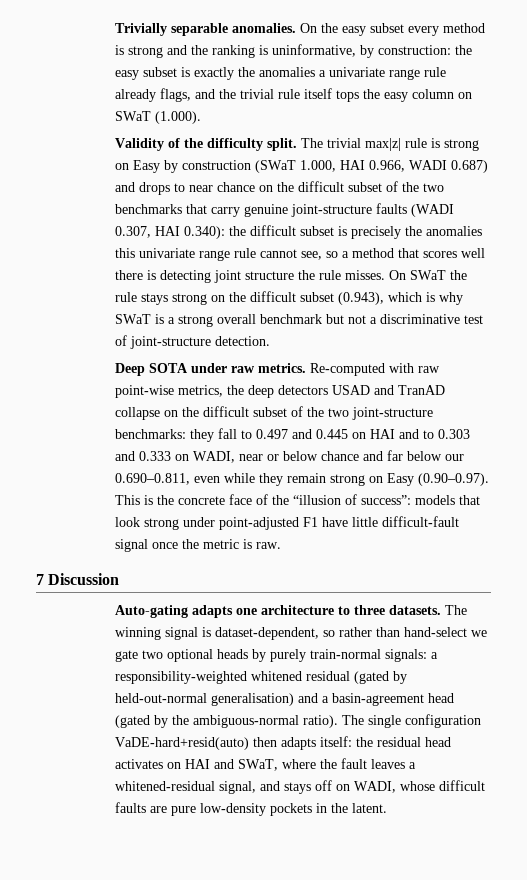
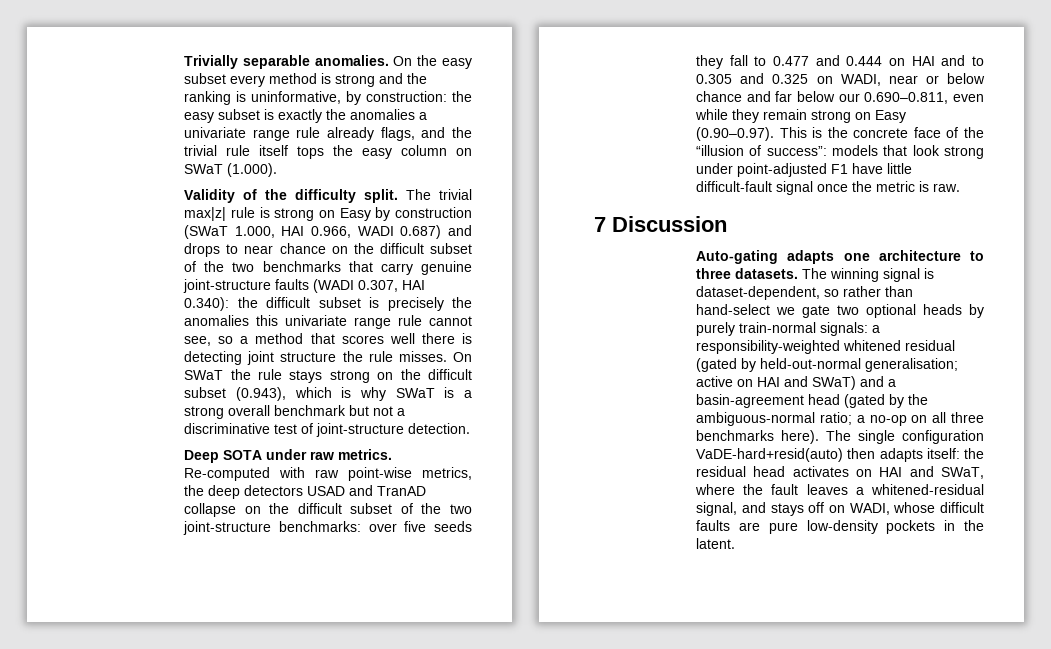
- they fall to 0.497 and 0.445 on HAI and to 0.303 and 0.333 on WADI, near or below chance and far below our 0.690–0.811, even while they remain strong on Easy (0.90–0.97). This is the concrete face of the “illusion of success”:
+ over five seeds they fall to 0.477 and 0.444 on HAI and to 0.305 and 0.325 on WADI, near or below chance and far below our 0.690–0.811, even while they remain strong on Easy (0.90–0.97). This is the concrete face of the “illusion of success”:
- The winning signal is dataset-dependent, so rather than hand-select we gate two optional heads by purely train-normal signals: a responsibility-weighted whitened residual (gated by held-out-normal generalisation) and a basin-agreement head (gated by the ambiguous-normal ratio).
+ The winning signal is dataset-dependent, so rather than hand-select we gate two optional heads by purely train-normal signals: a responsibility-weighted whitened residual (gated by held-out-normal generalisation; active on HAI and SWaT) and a basin-agreement head (gated by the ambiguous-normal ratio; a no-op on all three benchmarks here).

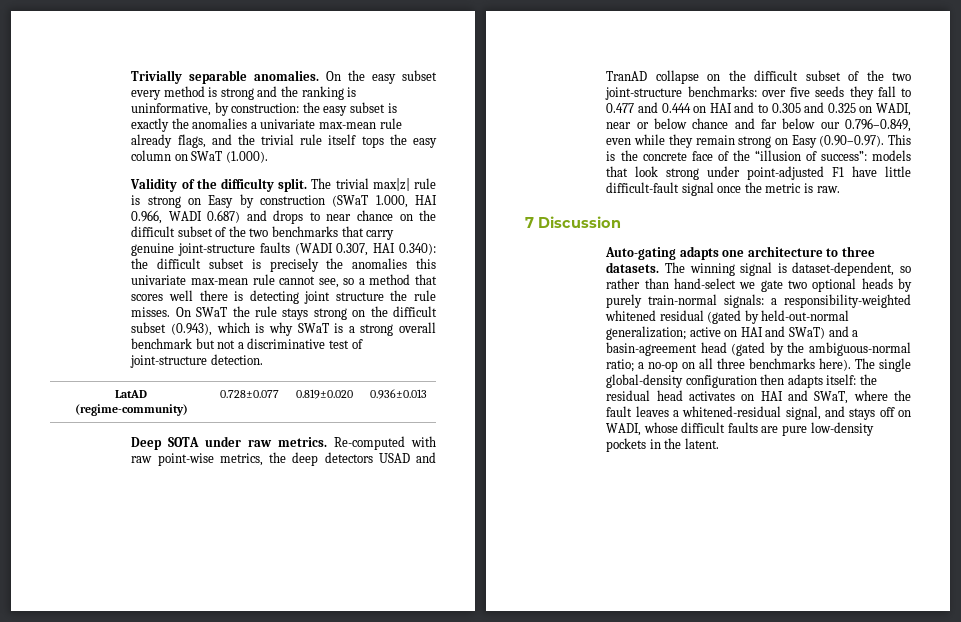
- On the easy subset every method is strong and the ranking is uninformative, by construction: the easy subset is exactly the anomalies a univariate range rule already flags, and the trivial rule itself tops the easy column on SWaT (1.000).
+ On the easy subset every method is strong and the ranking is uninformative, by construction: the easy subset is exactly the anomalies a univariate max-mean rule already flags, and the trivial rule itself tops the easy column on SWaT (1.000).
- the difficult subset is precisely the anomalies this univariate range rule cannot see, so a method that scores well there is detecting joint structure the rule misses.
+ the difficult subset is precisely the anomalies this univariate max-mean rule cannot see, so a method that scores well there is detecting joint structure the rule misses.
+ LatAD (regime-community) | 0.728±0.077 | 0.819±0.020 | 0.936±0.013
- over five seeds they fall to 0.477 and 0.444 on HAI and to 0.305 and 0.325 on WADI, near or below chance and far below our 0.690–0.811, even while they remain strong on Easy (0.90–0.97). This is the concrete face of the “illusion of success”:
+ over five seeds they fall to 0.477 and 0.444 on HAI and to 0.305 and 0.325 on WADI, near or below chance and far below our 0.796–0.849, even while they remain strong on Easy (0.90–0.97). This is the concrete face of the “illusion of success”:
- The winning signal is dataset-dependent, so rather than hand-select we gate two optional heads by purely train-normal signals: a responsibility-weighted whitened residual (gated by held-out-normal generalisation; active on HAI and SWaT) and a basin-agreement head (gated by the ambiguous-normal ratio; a no-op on all three benchmarks here).
+ The winning signal is dataset-dependent, so rather than hand-select we gate two optional heads by purely train-normal signals: a responsibility-weighted whitened residual (gated by held-out-normal generalization; active on HAI and SWaT) and a basin-agreement head (gated by the ambiguous-normal ratio; a no-op on all three benchmarks here).
- The single configuration VaDE-hard+resid(auto) then adapts itself: the residual head activates on HAI and SWaT, where the fault leaves a whitened-residual signal, and stays off on WADI, whose difficult faults are pure low-density pockets in the latent.
+ The single global-density configuration then adapts itself: the residual head activates on HAI and SWaT, where the fault leaves a whitened-residual signal, and stays off on WADI, whose difficult faults are pure low-density pockets in the latent.

